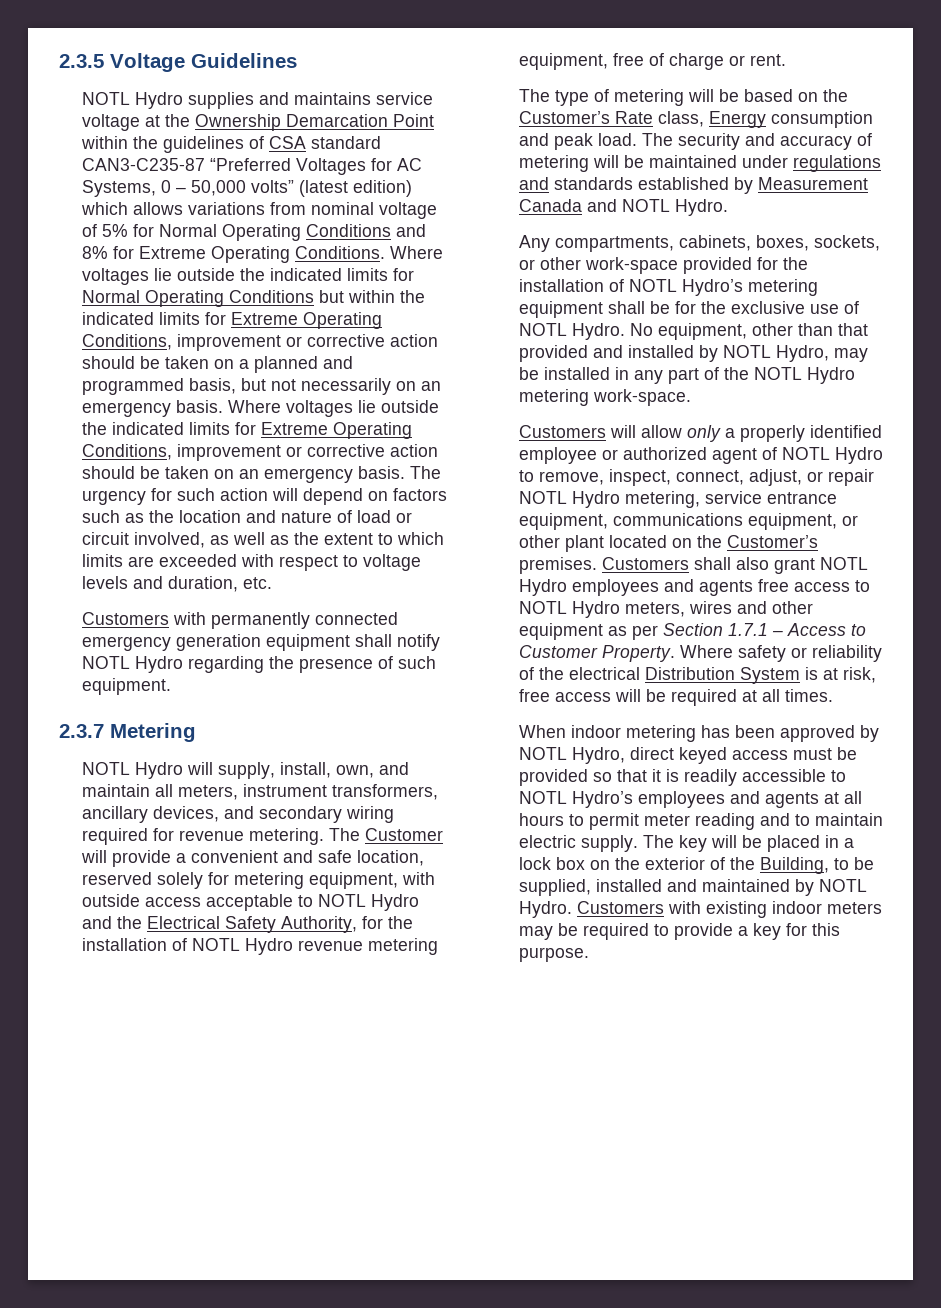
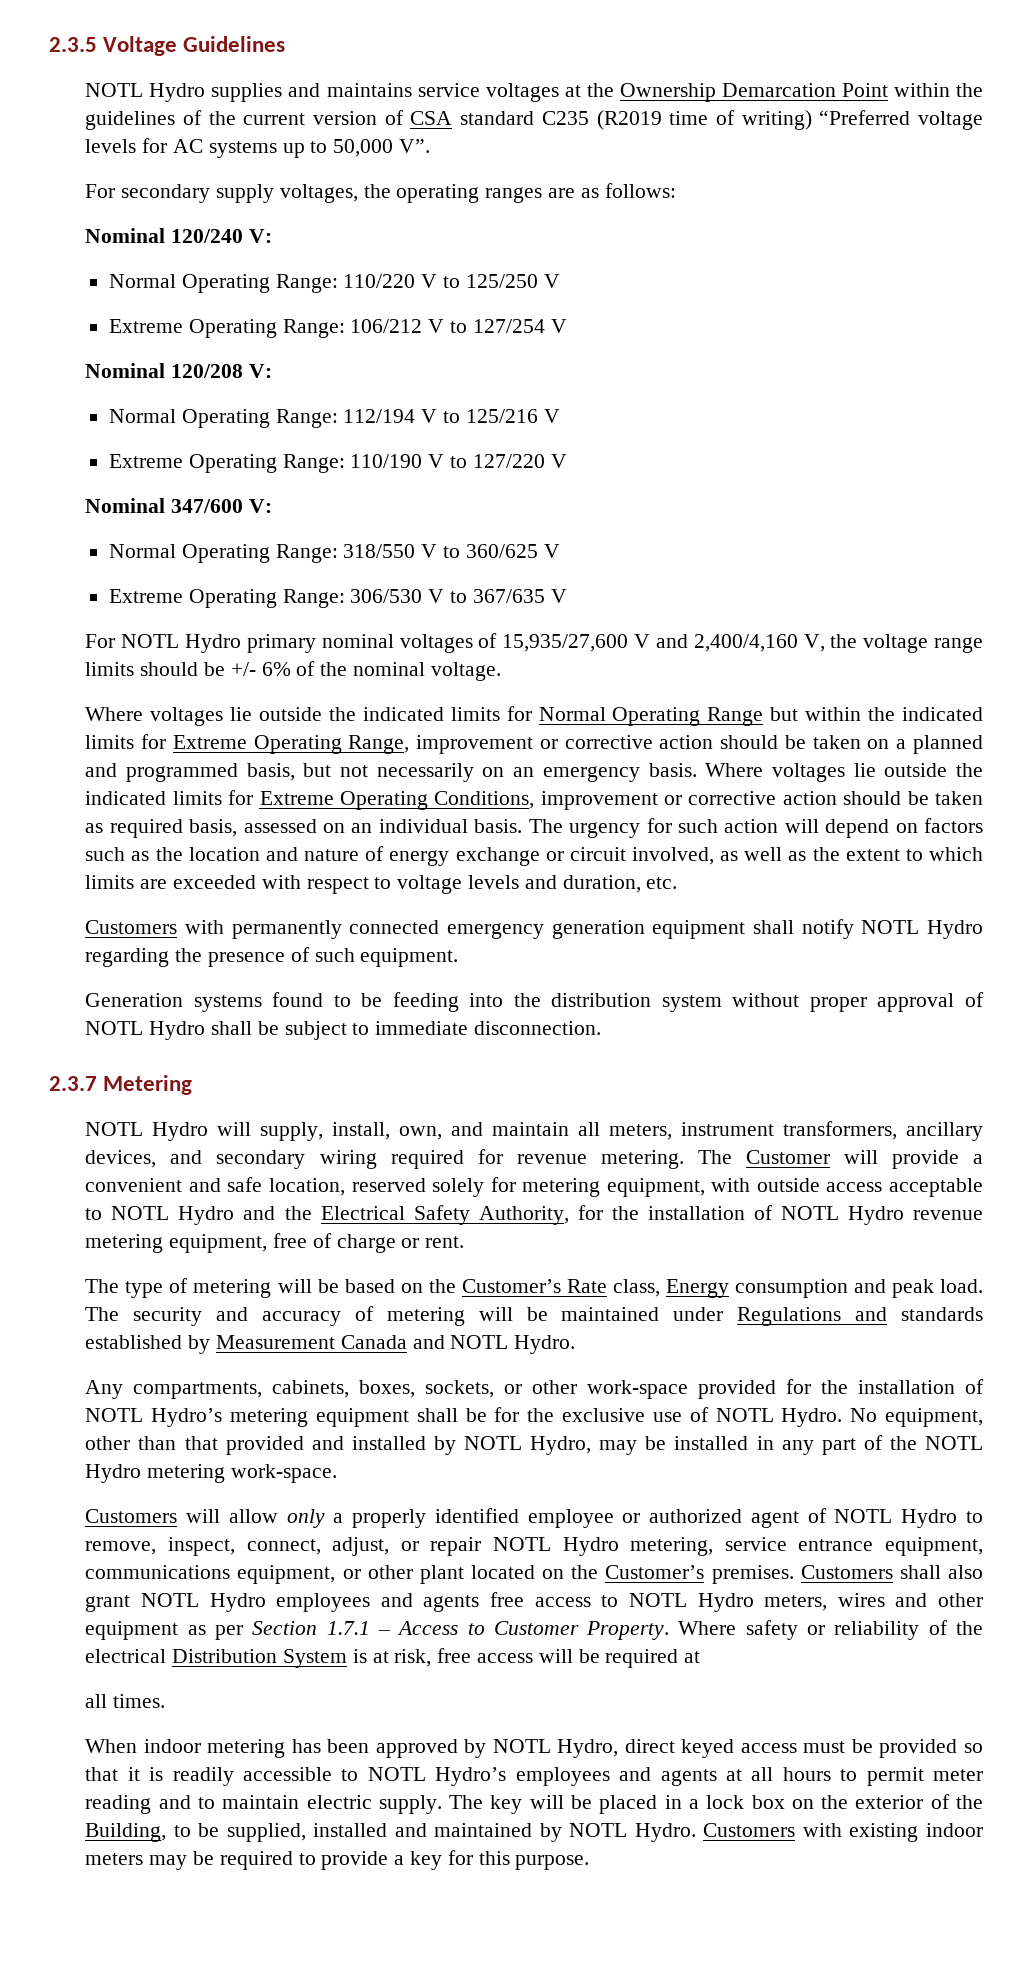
- NOTL Hydro supplies and maintains service voltage at the Ownership Demarcation Point within the guidelines of CSA standard CAN3-C235-87 “Preferred Voltages for AC Systems, 0 – 50,000 volts” (latest edition) which allows variations from nominal voltage of 5% for Normal Operating Conditions and 8% for Extreme Operating Conditions. Where voltages lie outside the indicated limits for Normal Operating Conditions but within the indicated limits for Extreme Operating Conditions, improvement or corrective action should be taken on a planned and programmed basis, but not necessarily on an emergency basis.
+ NOTL Hydro supplies and maintains service voltages at the Ownership Demarcation Point within the guidelines of the current version of CSA standard C235 (R2019 time of writing) “Preferred voltage levels for AC systems up to 50,000 V”.
+ For secondary supply voltages, the operating ranges are as follows:
+ Nominal 120/240 V:
+ Normal Operating Range: 110/220 V to 125/250 V
+ Extreme Operating Range: 106/212 V to 127/254 V
+ Nominal 120/208 V:
+ Normal Operating Range: 112/194 V to 125/216 V
+ Extreme Operating Range: 110/190 V to 127/220 V
+ Nominal 347/600 V:
+ Normal Operating Range: 318/550 V to 360/625 V
+ Extreme Operating Range: 306/530 V to 367/635 V
+ For NOTL Hydro primary nominal voltages of 15,935/27,600 V and 2,400/4,160 V, the voltage range limits should be +/- 6% of the nominal voltage.
+ Where voltages lie outside the indicated limits for Normal Operating Range but within the indicated limits for Extreme Operating Range, improvement or corrective action should be taken on a planned and programmed basis, but not necessarily on an emergency basis.
- Where voltages lie outside the indicated limits for Extreme Operating Conditions, improvement or corrective action should be taken on an emergency basis.
+ Where voltages lie outside the indicated limits for Extreme Operating Conditions, improvement or corrective action should be taken as required basis, assessed on an individual basis.
- The urgency for such action will depend on factors such as the location and nature of load or circuit involved, as well as the extent to which limits are exceeded with respect to voltage levels and duration, etc.
+ The urgency for such action will depend on factors such as the location and nature of energy exchange or circuit involved, as well as the extent to which limits are exceeded with respect to voltage levels and duration, etc.
+ Generation systems found to be feeding into the distribution system without proper approval of NOTL Hydro shall be subject to immediate disconnection.
- The security and accuracy of metering will be maintained under regulations and standards established by Measurement Canada and NOTL Hydro.
+ The security and accuracy of metering will be maintained under Regulations and standards established by Measurement Canada and NOTL Hydro.
- Where safety or reliability of the electrical Distribution System is at risk, free access will be required at all times.
+ Where safety or reliability of the electrical Distribution System is at risk, free access will be required at
+ all times.

